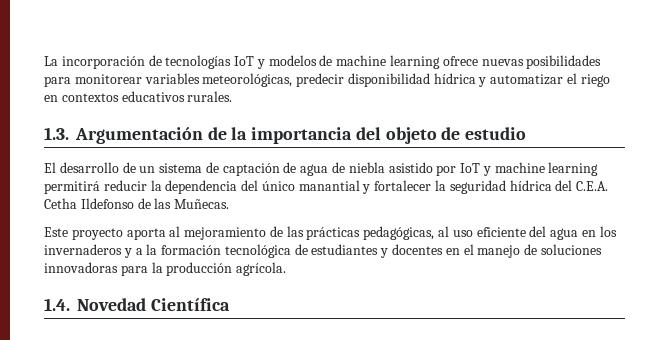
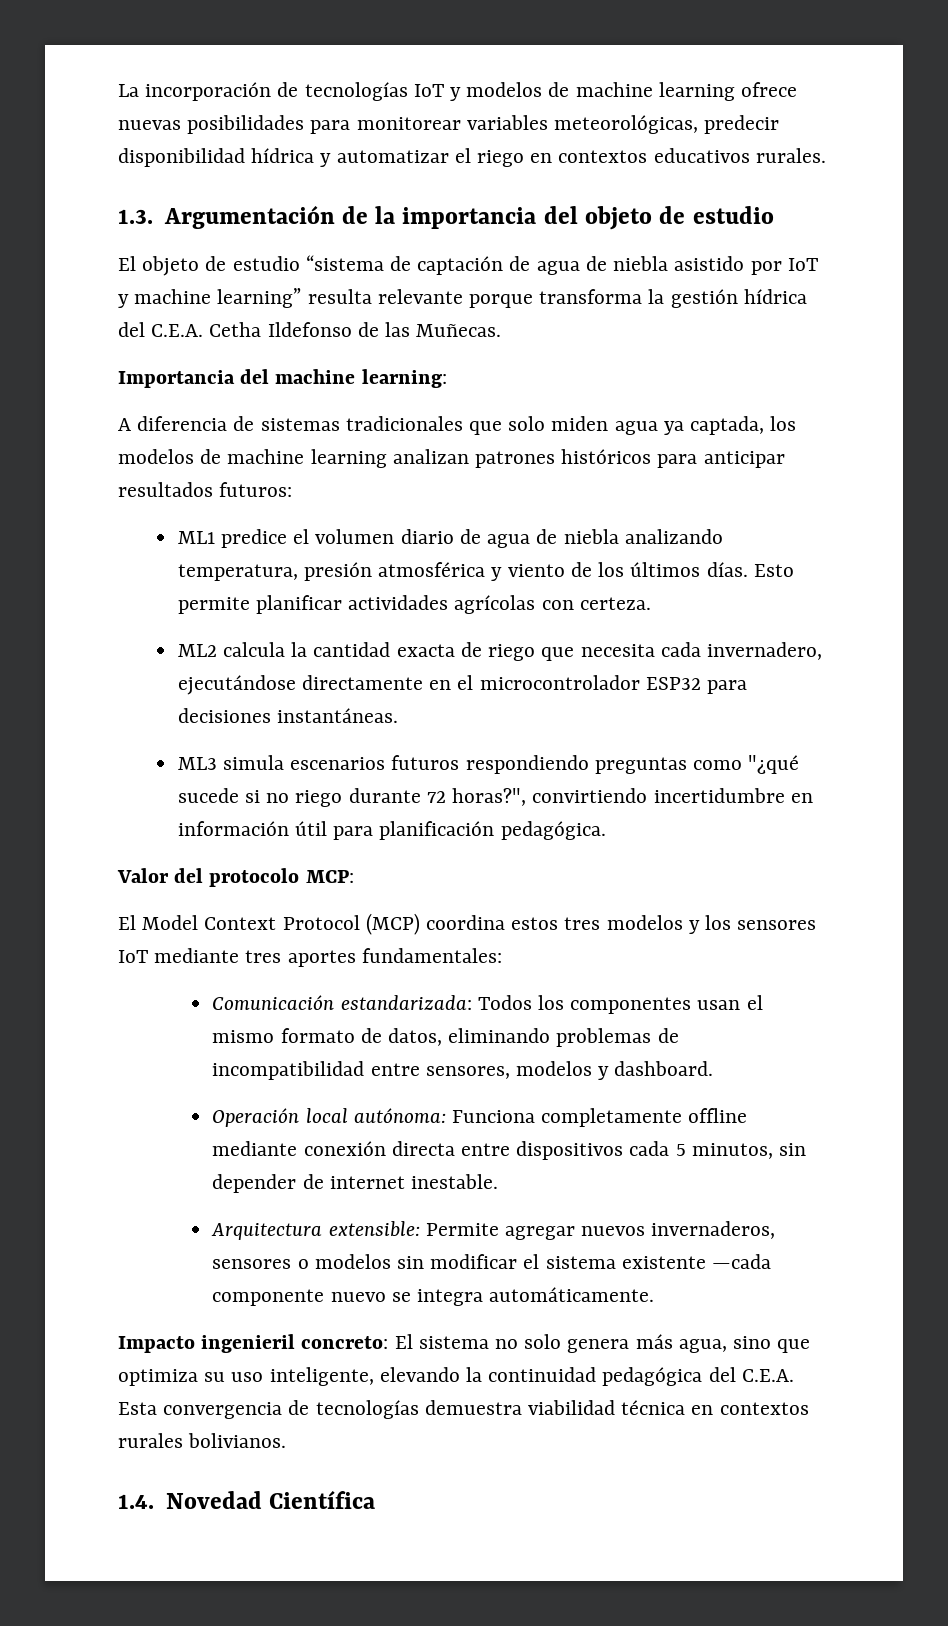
- El desarrollo de un sistema de captación de agua de niebla asistido por IoT y machine learning permitirá reducir la dependencia del único manantial y fortalecer la seguridad hídrica del C.E.A. Cetha Ildefonso de las Muñecas.
+ El objeto de estudio “sistema de captación de agua de niebla asistido por IoT y machine learning” resulta relevante porque transforma la gestión hídrica del C.E.A. Cetha Ildefonso de las Muñecas.
- Este proyecto aporta al mejoramiento de las prácticas pedagógicas, al uso eficiente del agua en los invernaderos y a la formación tecnológica de estudiantes y docentes en el manejo de soluciones innovadoras para la producción agrícola.
+ Importancia del machine learning:
+ A diferencia de sistemas tradicionales que solo miden agua ya captada, los modelos de machine learning analizan patrones históricos para anticipar resultados futuros:
+ ML1 predice el volumen diario de agua de niebla analizando temperatura, presión atmosférica y viento de los últimos días. Esto permite planificar actividades agrícolas con certeza.
+ ML2 calcula la cantidad exacta de riego que necesita cada invernadero, ejecutándose directamente en el microcontrolador ESP32 para decisiones instantáneas.
+ ML3 simula escenarios futuros respondiendo preguntas como "¿qué sucede si no riego durante 72 horas?", convirtiendo incertidumbre en información útil para planificación pedagógica.
+ Valor del protocolo MCP:
+ El Model Context Protocol (MCP) coordina estos tres modelos y los sensores IoT mediante tres aportes fundamentales:
+ Comunicación estandarizada: Todos los componentes usan el mismo formato de datos, eliminando problemas de incompatibilidad entre sensores, modelos y dashboard.
+ Operación local autónoma: Funciona completamente offline mediante conexión directa entre dispositivos cada 5 minutos, sin depender de internet inestable.
+ Arquitectura extensible: Permite agregar nuevos invernaderos, sensores o modelos sin modificar el sistema existente —cada componente nuevo se integra automáticamente.
+ Impacto ingenieril concreto: El sistema no solo genera más agua, sino que optimiza su uso inteligente, elevando la continuidad pedagógica del C.E.A. Esta convergencia de tecnologías demuestra viabilidad técnica en contextos rurales bolivianos.

